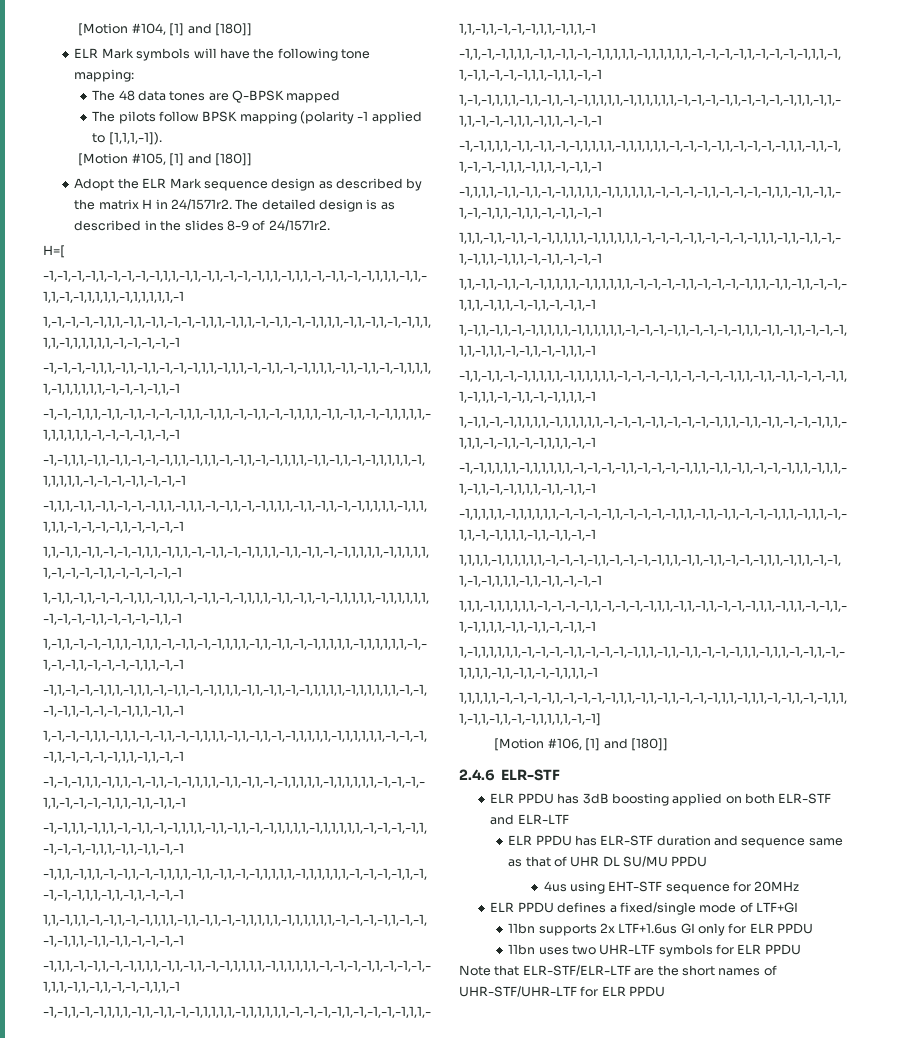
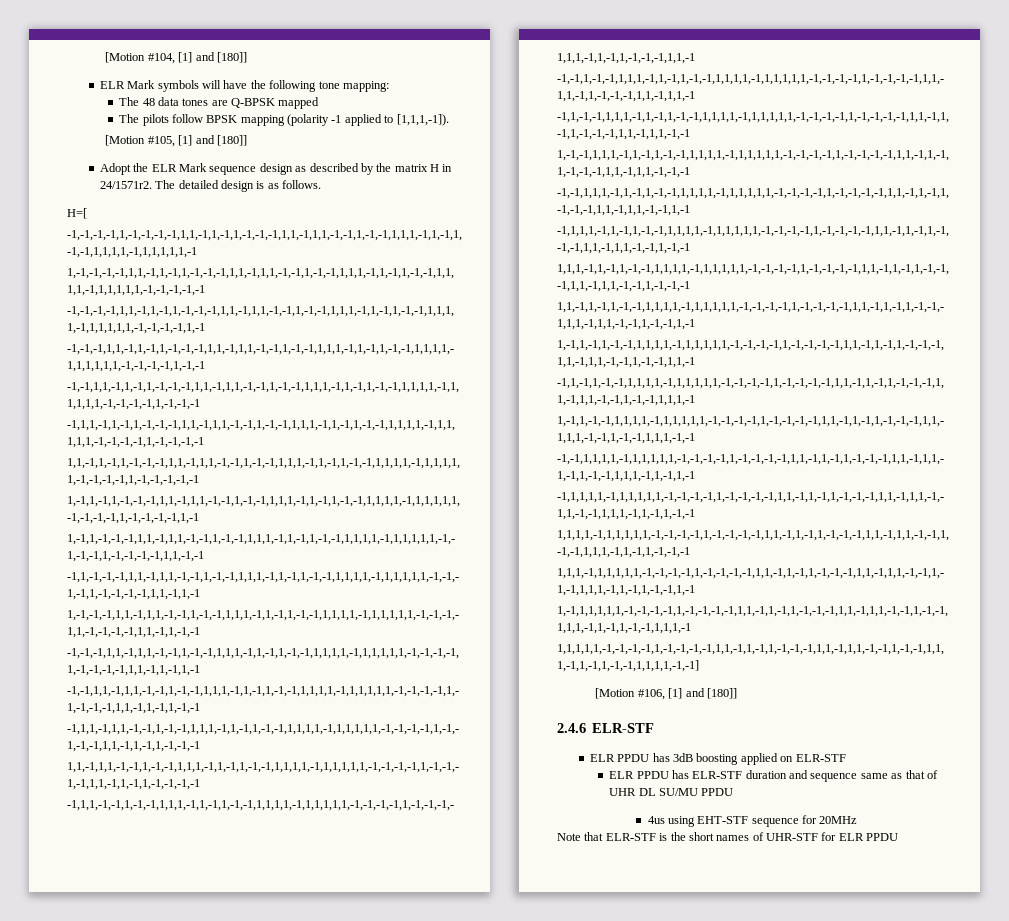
- The detailed design is as described in the slides 8-9 of 24/1571r2.
+ The detailed design is as follows.
- ELR PPDU has 3dB boosting applied on both ELR-STF and ELR-LTF
+ ELR PPDU has 3dB boosting applied on ELR-STF
- ELR PPDU defines a fixed/single mode of LTF+GI
- 11bn supports 2x LTF+1.6us GI only for ELR PPDU
- 11bn uses two UHR-LTF symbols for ELR PPDU
- Note that ELR-STF/ELR-LTF are the short names of UHR-STF/UHR-LTF for ELR PPDU
+ Note that ELR-STF is the short names of UHR-STF for ELR PPDU

